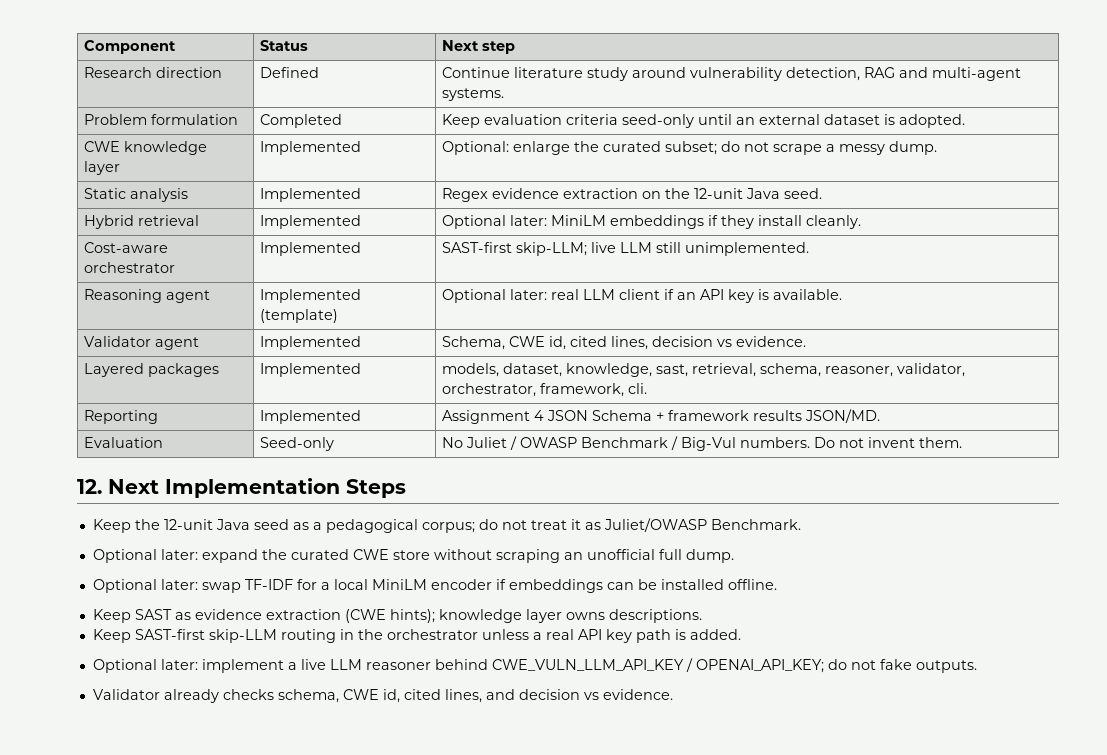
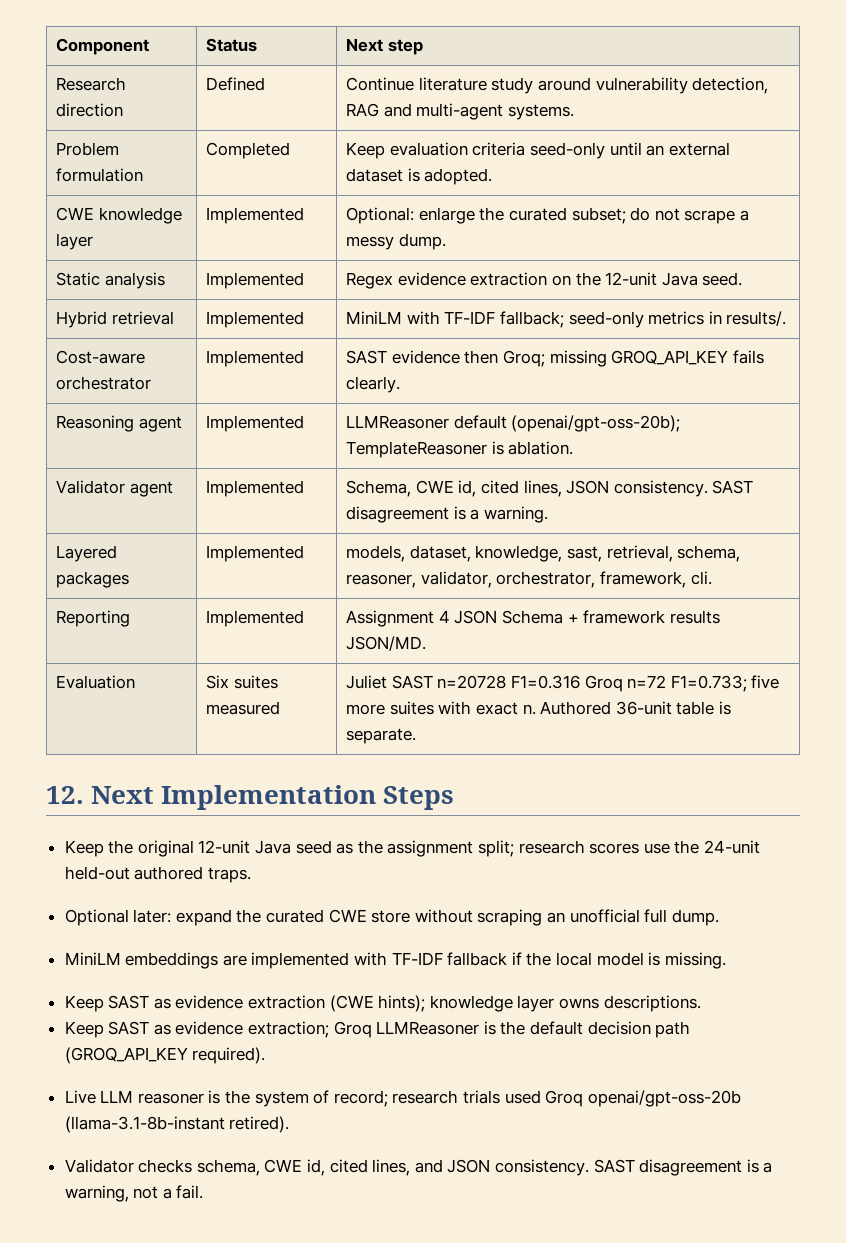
- Hybrid retrieval | Implemented | Optional later: MiniLM embeddings if they install cleanly.
- Cost-aware orchestrator | Implemented | SAST-first skip-LLM; live LLM still unimplemented.
- Reasoning agent | Implemented (template) | Optional later: real LLM client if an API key is available.
+ Hybrid retrieval | Implemented | MiniLM with TF-IDF fallback; seed-only metrics in results/.
+ Cost-aware orchestrator | Implemented | SAST evidence then Groq; missing GROQ_API_KEY fails clearly.
+ Reasoning agent | Implemented | LLMReasoner default (openai/gpt-oss-20b); TemplateReasoner is ablation.
- Validator agent | Implemented | Schema, CWE id, cited lines, decision vs evidence.
+ Validator agent | Implemented | Schema, CWE id, cited lines, JSON consistency. SAST disagreement is a warning.
- Evaluation | Seed-only | No Juliet / OWASP Benchmark / Big-Vul numbers. Do not invent them.
+ Evaluation | Six suites measured | Juliet SAST n=20728 F1=0.316 Groq n=72 F1=0.733; five more suites with exact n. Authored 36-unit table is separate.
- Keep the 12-unit Java seed as a pedagogical corpus; do not treat it as Juliet/OWASP Benchmark.
+ Keep the original 12-unit Java seed as the assignment split; research scores use the 24-unit held-out authored traps.
- Optional later: swap TF-IDF for a local MiniLM encoder if embeddings can be installed offline.
+ MiniLM embeddings are implemented with TF-IDF fallback if the local model is missing.
- Keep SAST-first skip-LLM routing in the orchestrator unless a real API key path is added.
- Optional later: implement a live LLM reasoner behind CWE_VULN_LLM_API_KEY / OPENAI_API_KEY; do not fake outputs.
- Validator already checks schema, CWE id, cited lines, and decision vs evidence.
+ Keep SAST as evidence extraction; Groq LLMReasoner is the default decision path (GROQ_API_KEY required).
+ Live LLM reasoner is the system of record; research trials used Groq openai/gpt-oss-20b (llama-3.1-8b-instant retired).
+ Validator checks schema, CWE id, cited lines, and JSON consistency. SAST disagreement is a warning, not a fail.

